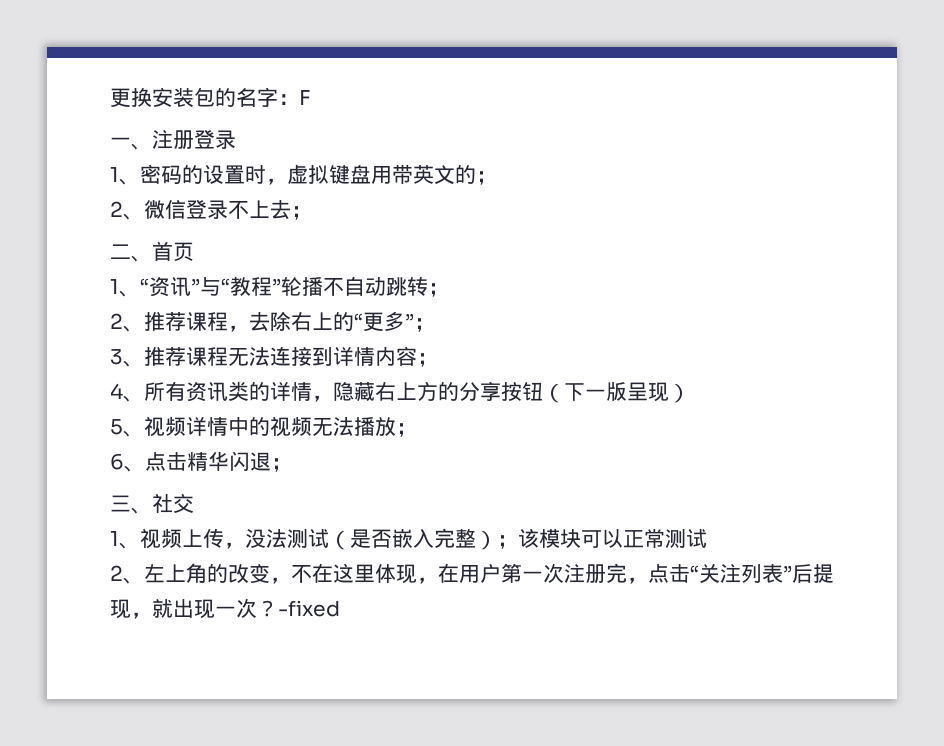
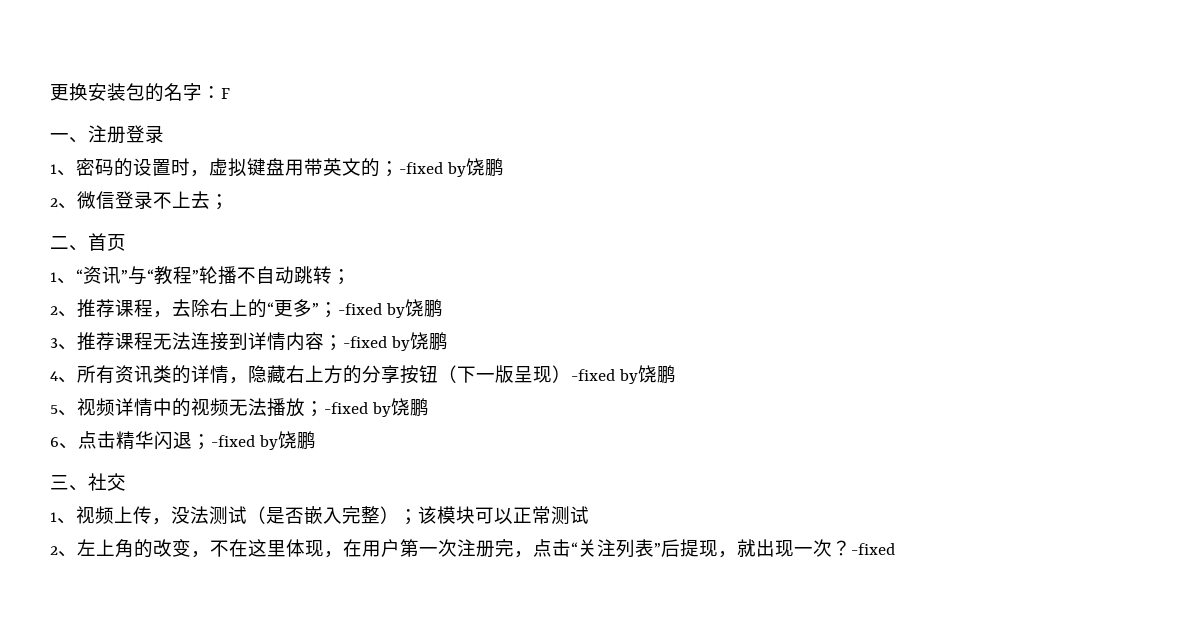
- 1、密码的设置时，虚拟键盘用带英文的；
+ 1、密码的设置时，虚拟键盘用带英文的；-fixed by饶鹏
- 2、推荐课程，去除右上的“更多”；
+ 2、推荐课程，去除右上的“更多”；-fixed by饶鹏
- 3、推荐课程无法连接到详情内容；
+ 3、推荐课程无法连接到详情内容；-fixed by饶鹏
- 4、所有资讯类的详情，隐藏右上方的分享按钮（下一版呈现）
+ 4、所有资讯类的详情，隐藏右上方的分享按钮（下一版呈现）-fixed by饶鹏
- 5、视频详情中的视频无法播放；
+ 5、视频详情中的视频无法播放；-fixed by饶鹏
- 6、点击精华闪退；
+ 6、点击精华闪退；-fixed by饶鹏

